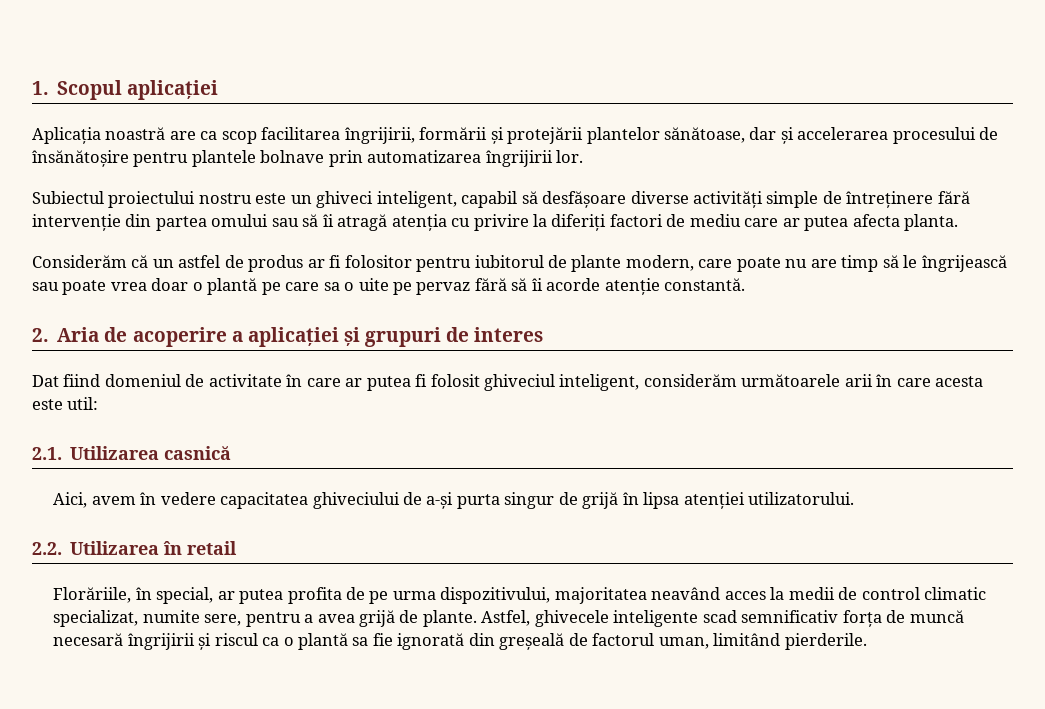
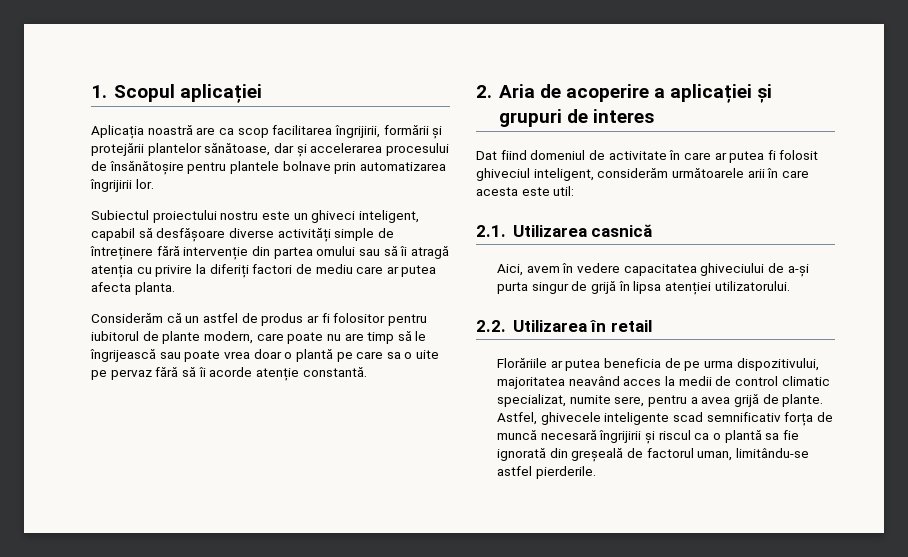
- Florăriile, în special, ar putea profita de pe urma dispozitivului, majoritatea neavând acces la medii de control climatic specializat, numite sere, pentru a avea grijă de plante.
+ Florăriile ar putea beneficia de pe urma dispozitivului, majoritatea neavând acces la medii de control climatic specializat, numite sere, pentru a avea grijă de plante.
- Astfel, ghivecele inteligente scad semnificativ forța de muncă necesară îngrijirii și riscul ca o plantă sa fie ignorată din greșeală de factorul uman, limitând pierderile.
+ Astfel, ghivecele inteligente scad semnificativ forța de muncă necesară îngrijirii și riscul ca o plantă sa fie ignorată din greșeală de factorul uman, limitându-se astfel pierderile.

